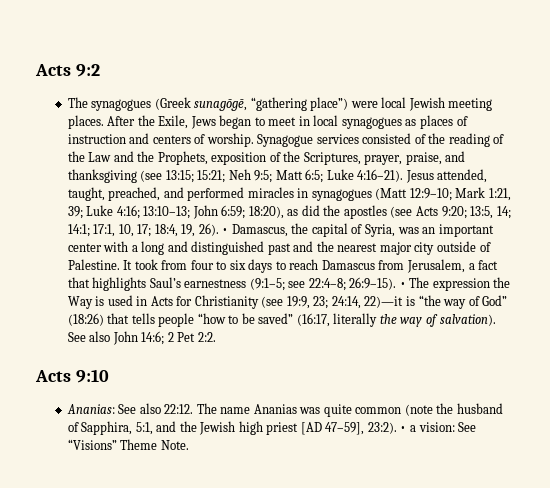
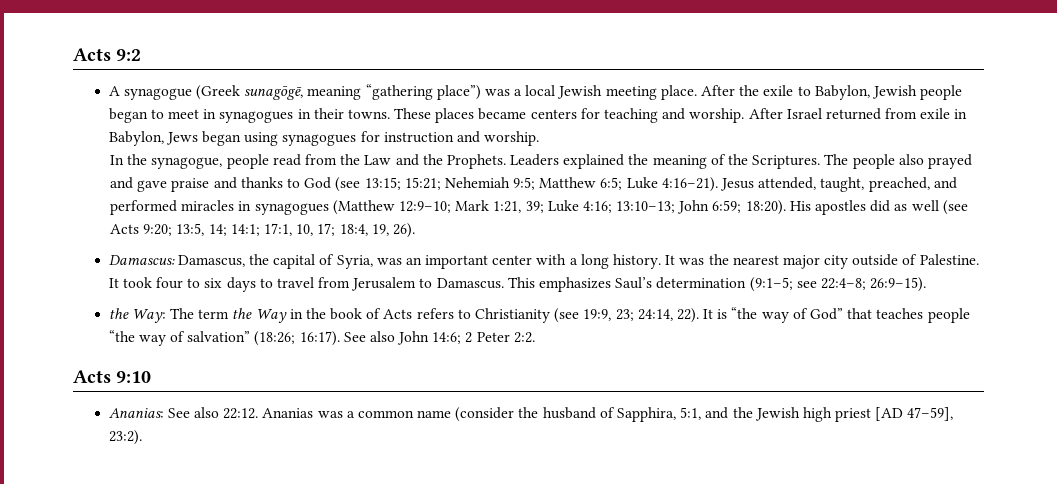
- The synagogues (Greek sunagōgē, “gathering place”) were local Jewish meeting places.
+ A synagogue (Greek sunagōgē, meaning “gathering place”) was a local Jewish meeting place.
- After the Exile, Jews began to meet in local synagogues as places of instruction and centers of worship. Synagogue services consisted of the reading of the Law and the Prophets, exposition of the Scriptures, prayer, praise, and thanksgiving (see 13:15; 15:21; Neh 9:5; Matt 6:5; Luke 4:16–21).
+ After the exile to Babylon, Jewish people began to meet in synagogues in their towns. These places became centers for teaching and worship. After Israel returned from exile in Babylon, Jews began using synagogues for instruction and worship.
+ In the synagogue, people read from the Law and the Prophets. Leaders explained the meaning of the Scriptures. The people also prayed and gave praise and thanks to God (see 13:15; 15:21; Nehemiah 9:5; Matthew 6:5; Luke 4:16–21).
- Jesus attended, taught, preached, and performed miracles in synagogues (Matt 12:9–10; Mark 1:21, 39; Luke 4:16; 13:10–13; John 6:59; 18:20), as did the apostles (see Acts 9:20; 13:5, 14; 14:1; 17:1, 10, 17; 18:4, 19, 26). • Damascus, the capital of Syria, was an important center with a long and distinguished past and the nearest major city outside of Palestine.
+ Jesus attended, taught, preached, and performed miracles in synagogues (Matthew 12:9–10; Mark 1:21, 39; Luke 4:16; 13:10–13; John 6:59; 18:20). His apostles did as well (see Acts 9:20; 13:5, 14; 14:1; 17:1, 10, 17; 18:4, 19, 26).
+ Damascus: Damascus, the capital of Syria, was an important center with a long history. It was the nearest major city outside of Palestine.
- It took from four to six days to reach Damascus from Jerusalem, a fact that highlights Saul’s earnestness (9:1–5; see 22:4–8; 26:9–15). • The expression the Way is used in Acts for Christianity (see 19:9, 23; 24:14, 22)—it is “the way of God” (18:26) that tells people “how to be saved” (16:17, literally the way of salvation).
+ It took four to six days to travel from Jerusalem to Damascus. This emphasizes Saul’s determination (9:1–5; see 22:4–8; 26:9–15).
+ the Way: The term the Way in the book of Acts refers to Christianity (see 19:9, 23; 24:14, 22). It is “the way of God” that teaches people “the way of salvation” (18:26; 16:17).
- See also John 14:6; 2 Pet 2:2.
+ See also John 14:6; 2 Peter 2:2.
- The name Ananias was quite common (note the husband of Sapphira, 5:1, and the Jewish high priest [AD 47–59], 23:2). • a vision: See “Visions” Theme Note.
+ Ananias was a common name (consider the husband of Sapphira, 5:1, and the Jewish high priest [AD 47–59], 23:2).

